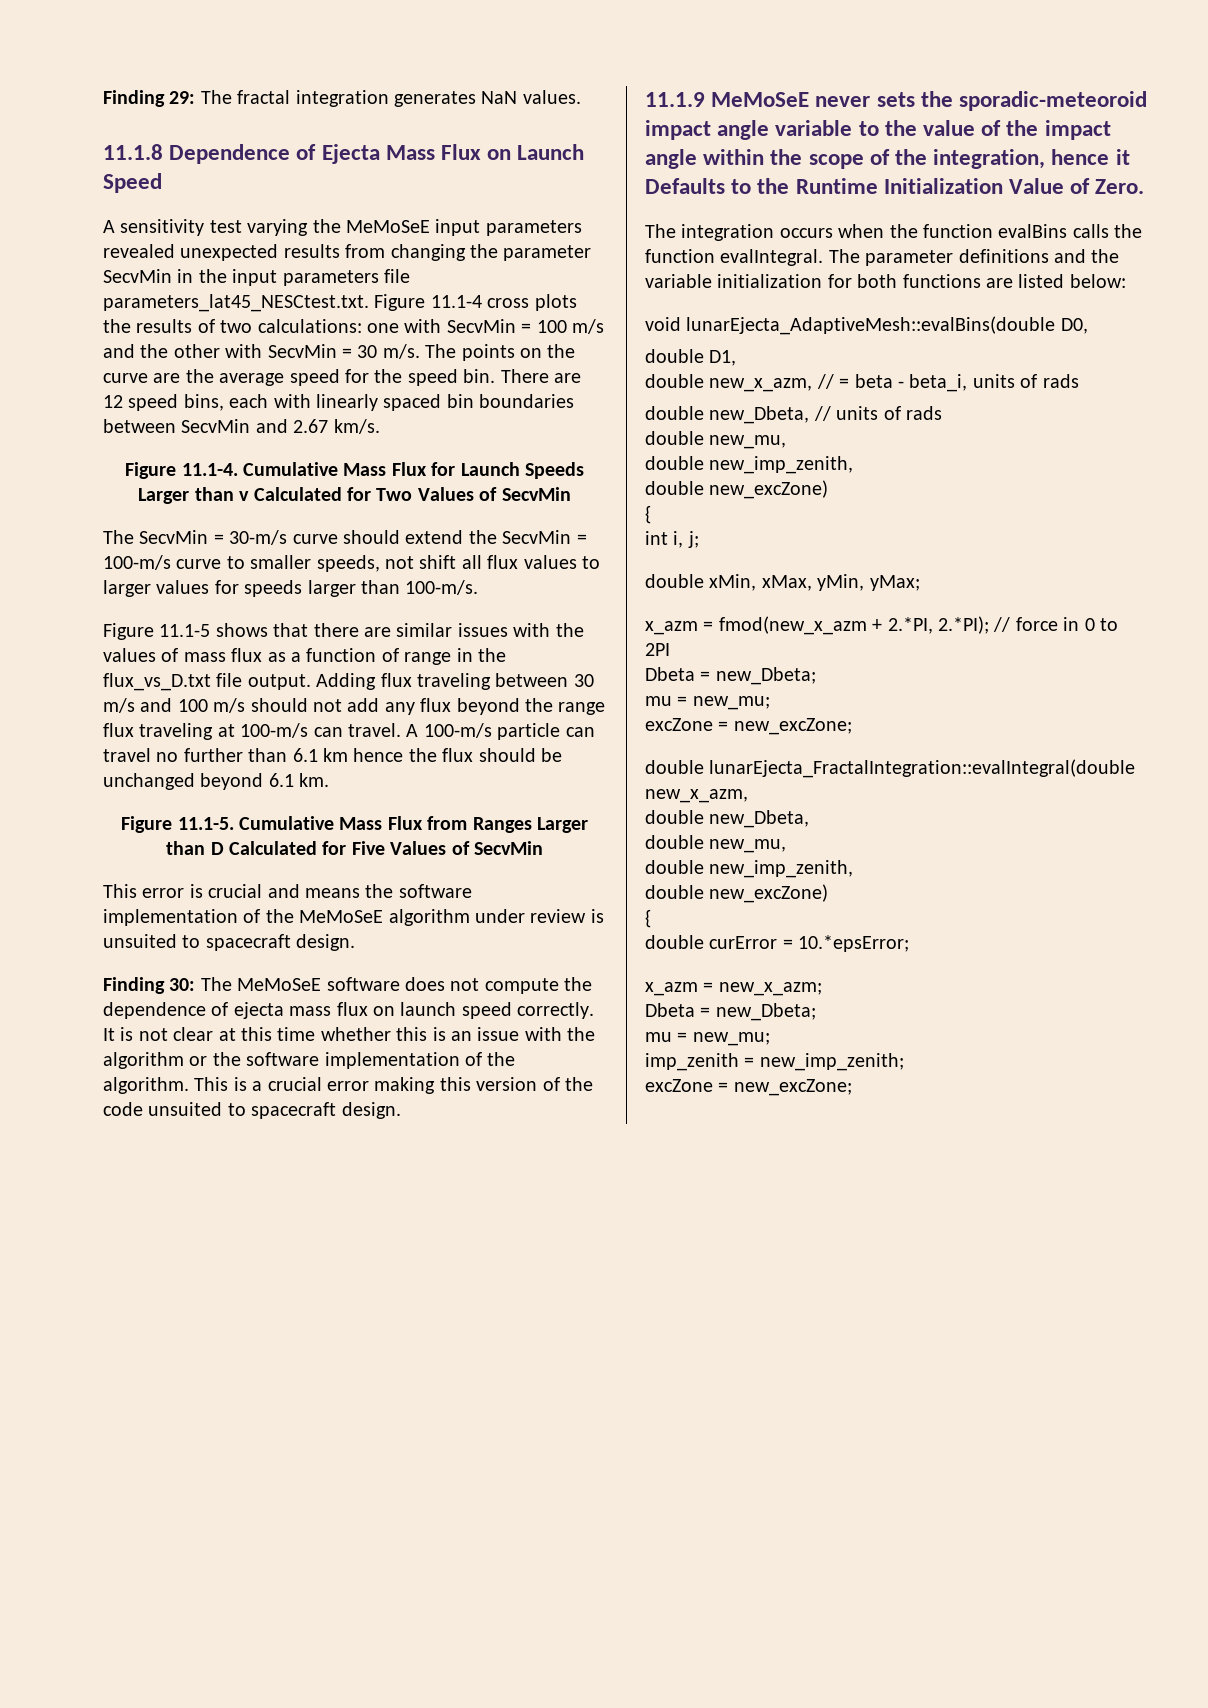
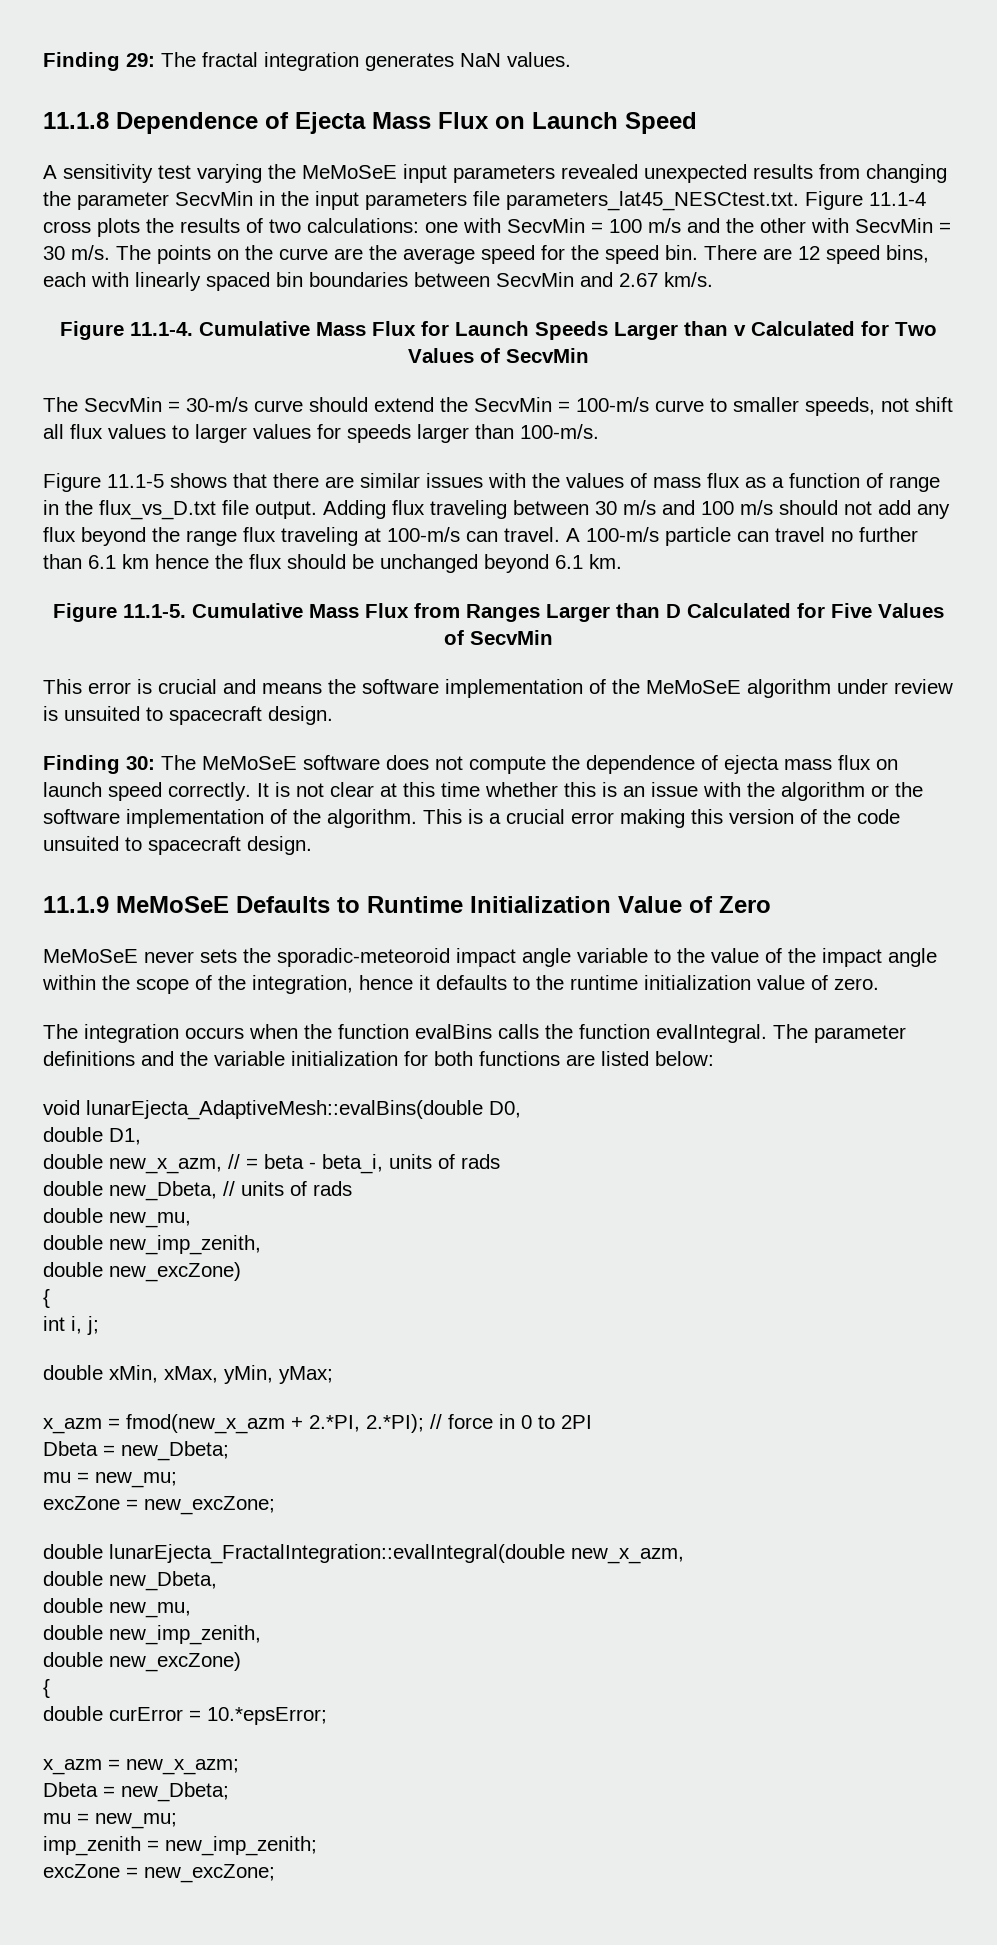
- 11.1.9 MeMoSeE never sets the sporadic-meteoroid impact angle variable to the value of the impact angle within the scope of the integration, hence it Defaults to the Runtime Initialization Value of Zero.
+ 11.1.9 MeMoSeE Defaults to Runtime Initialization Value of Zero
+ MeMoSeE never sets the sporadic-meteoroid impact angle variable to the value of the impact angle within the scope of the integration, hence it defaults to the runtime initialization value of zero.

